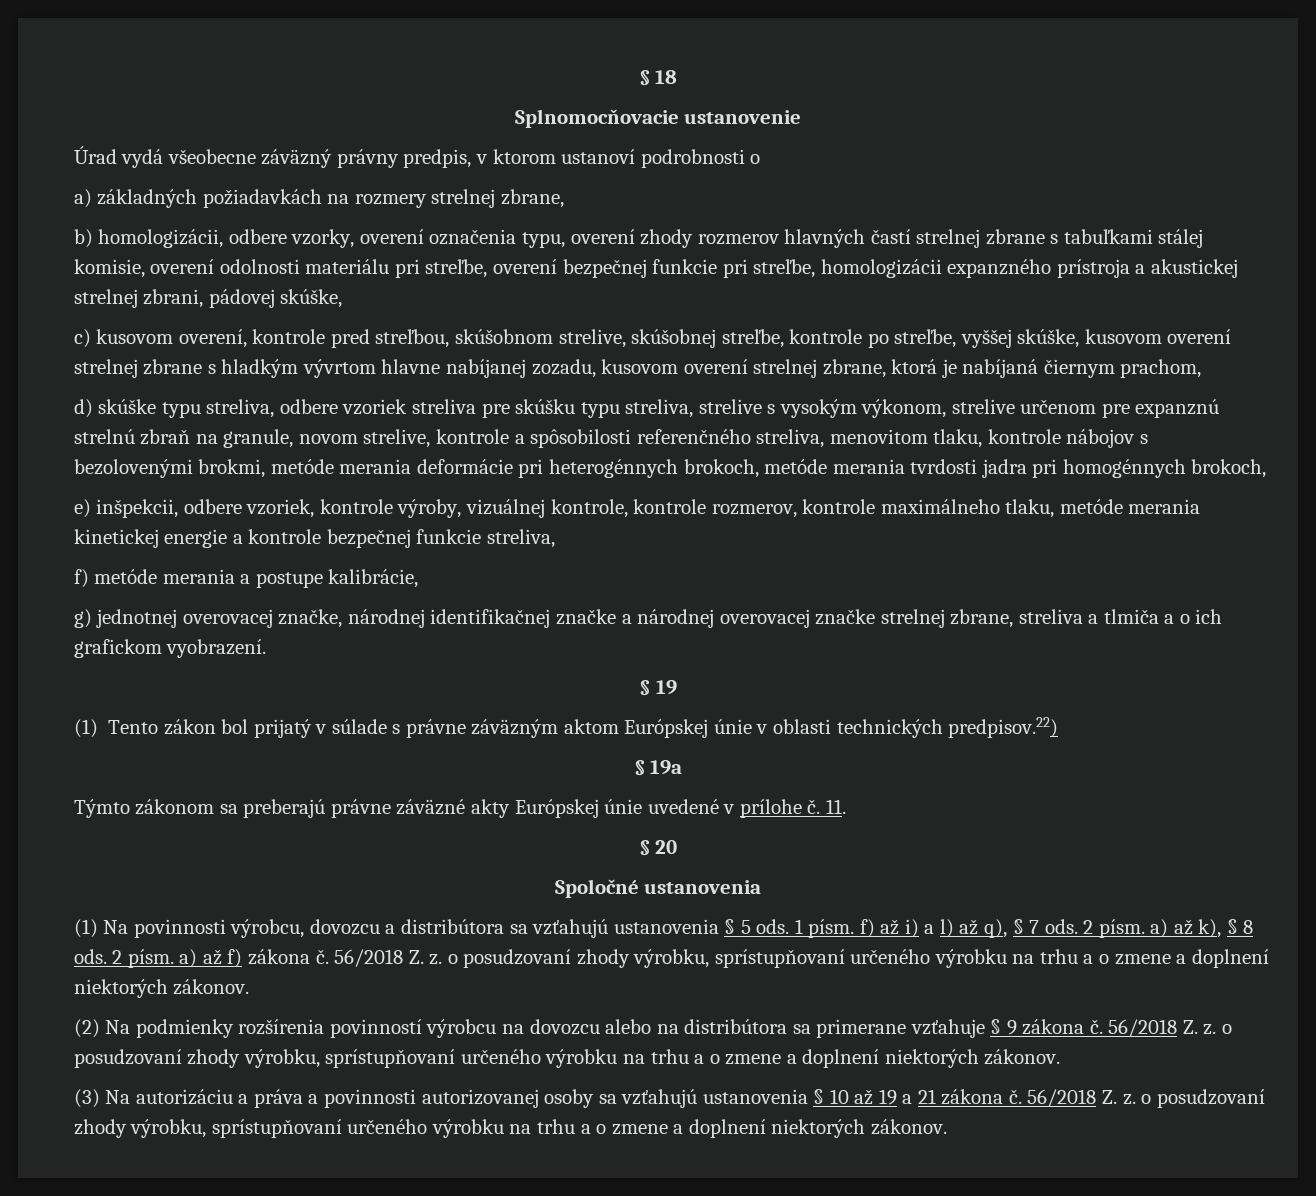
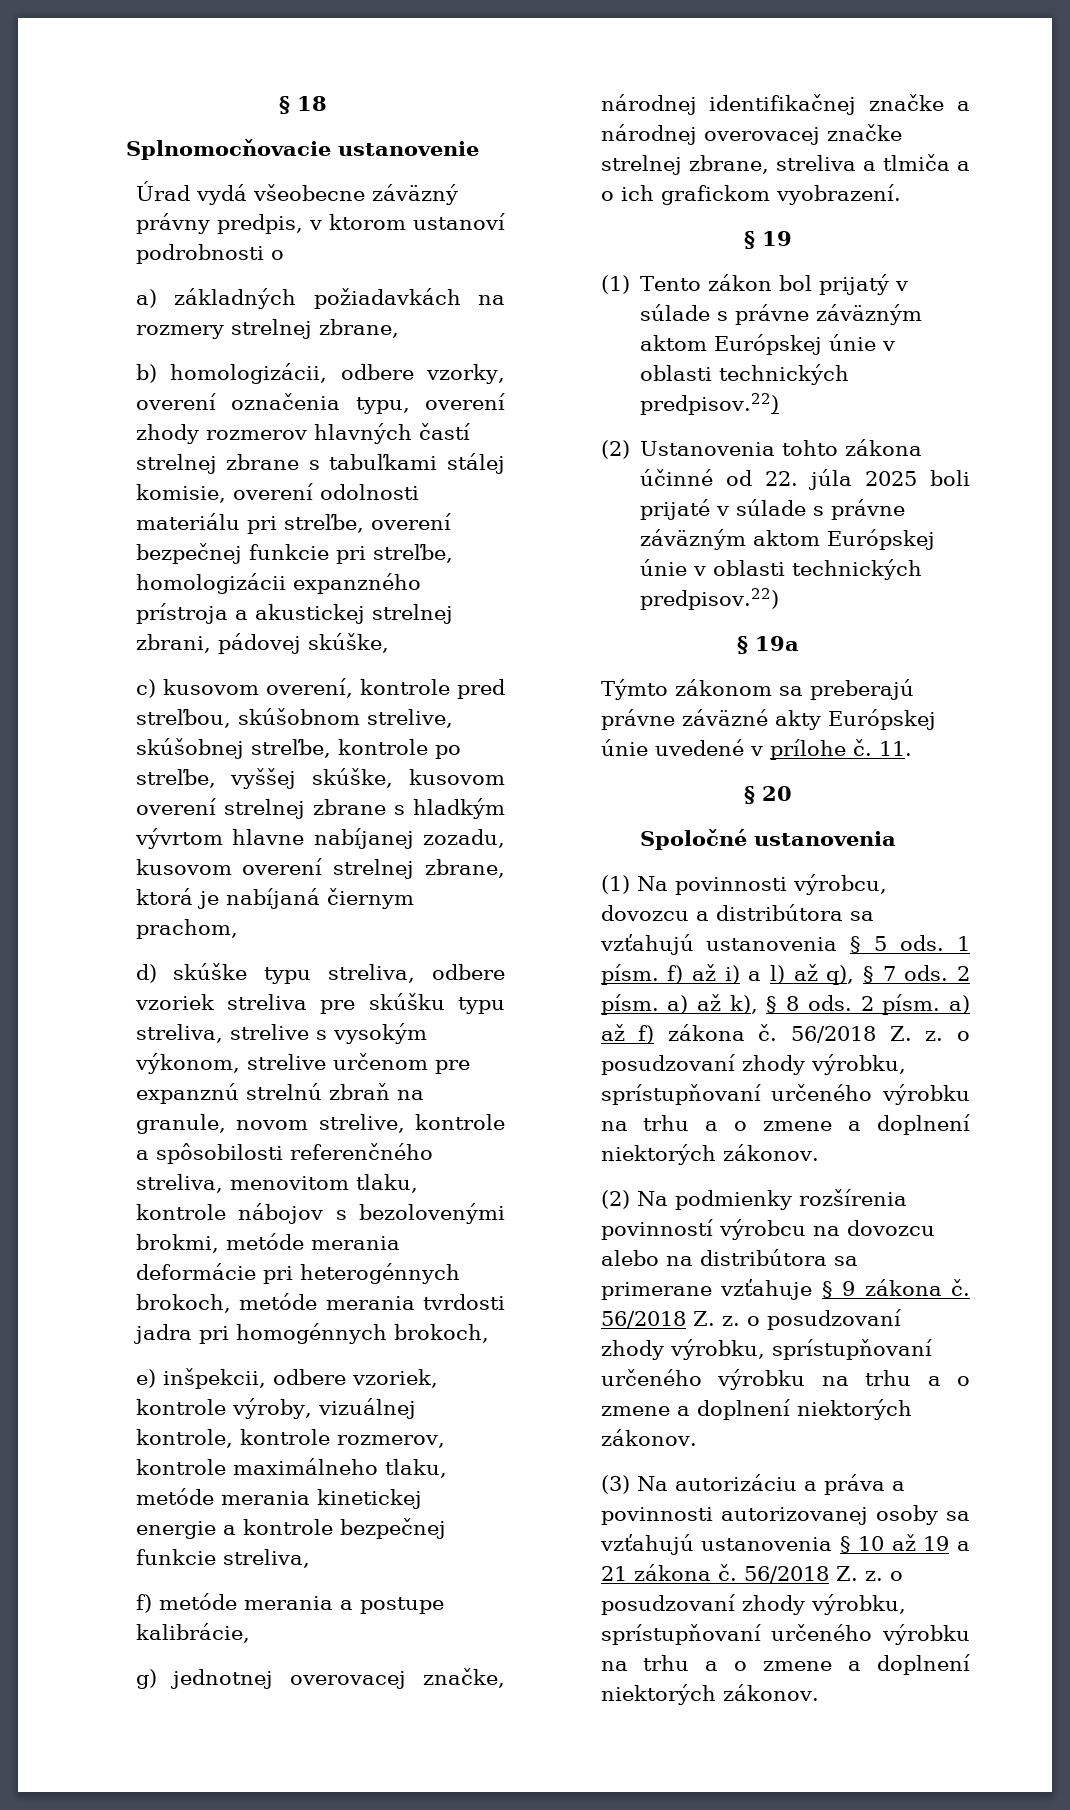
+ (2) Ustanovenia tohto zákona účinné od 22. júla 2025 boli prijaté v súlade s právne záväzným aktom Európskej únie v oblasti technických predpisov.22)

